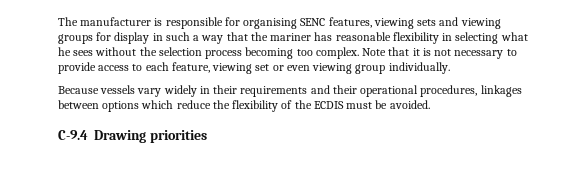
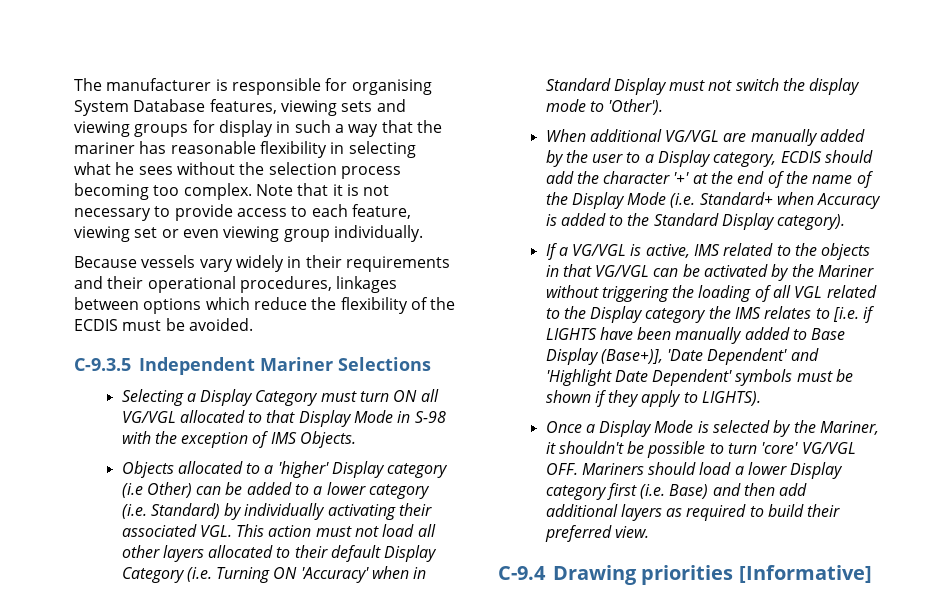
- The manufacturer is responsible for organising SENC features, viewing sets and viewing groups for display in such a way that the mariner has reasonable flexibility in selecting what he sees without the selection process becoming too complex.
+ The manufacturer is responsible for organising System Database features, viewing sets and viewing groups for display in such a way that the mariner has reasonable flexibility in selecting what he sees without the selection process becoming too complex.
+ C-9.3.5 Independent Mariner Selections
+ Selecting a Display Category must turn ON all VG/VGL allocated to that Display Mode in S-98 with the exception of IMS Objects.
+ Objects allocated to a 'higher' Display category (i.e Other) can be added to a lower category (i.e. Standard) by individually activating their associated VGL. This action must not load all other layers allocated to their default Display Category (i.e. Turning ON 'Accuracy' when in Standard Display must not switch the display mode to 'Other').
+ When additional VG/VGL are manually added by the user to a Display category, ECDIS should add the character '+' at the end of the name of the Display Mode (i.e. Standard+ when Accuracy is added to the Standard Display category).
+ If a VG/VGL is active, IMS related to the objects in that VG/VGL can be activated by the Mariner without triggering the loading of all VGL related to the Display category the IMS relates to [i.e. if LIGHTS have been manually added to Base Display (Base+)], 'Date Dependent' and 'Highlight Date Dependent' symbols must be shown if they apply to LIGHTS).
+ Once a Display Mode is selected by the Mariner, it shouldn't be possible to turn 'core' VG/VGL OFF. Mariners should load a lower Display category first (i.e. Base) and then add additional layers as required to build their preferred view.
- C-9.4 Drawing priorities
+ C-9.4 Drawing priorities [Informative]

